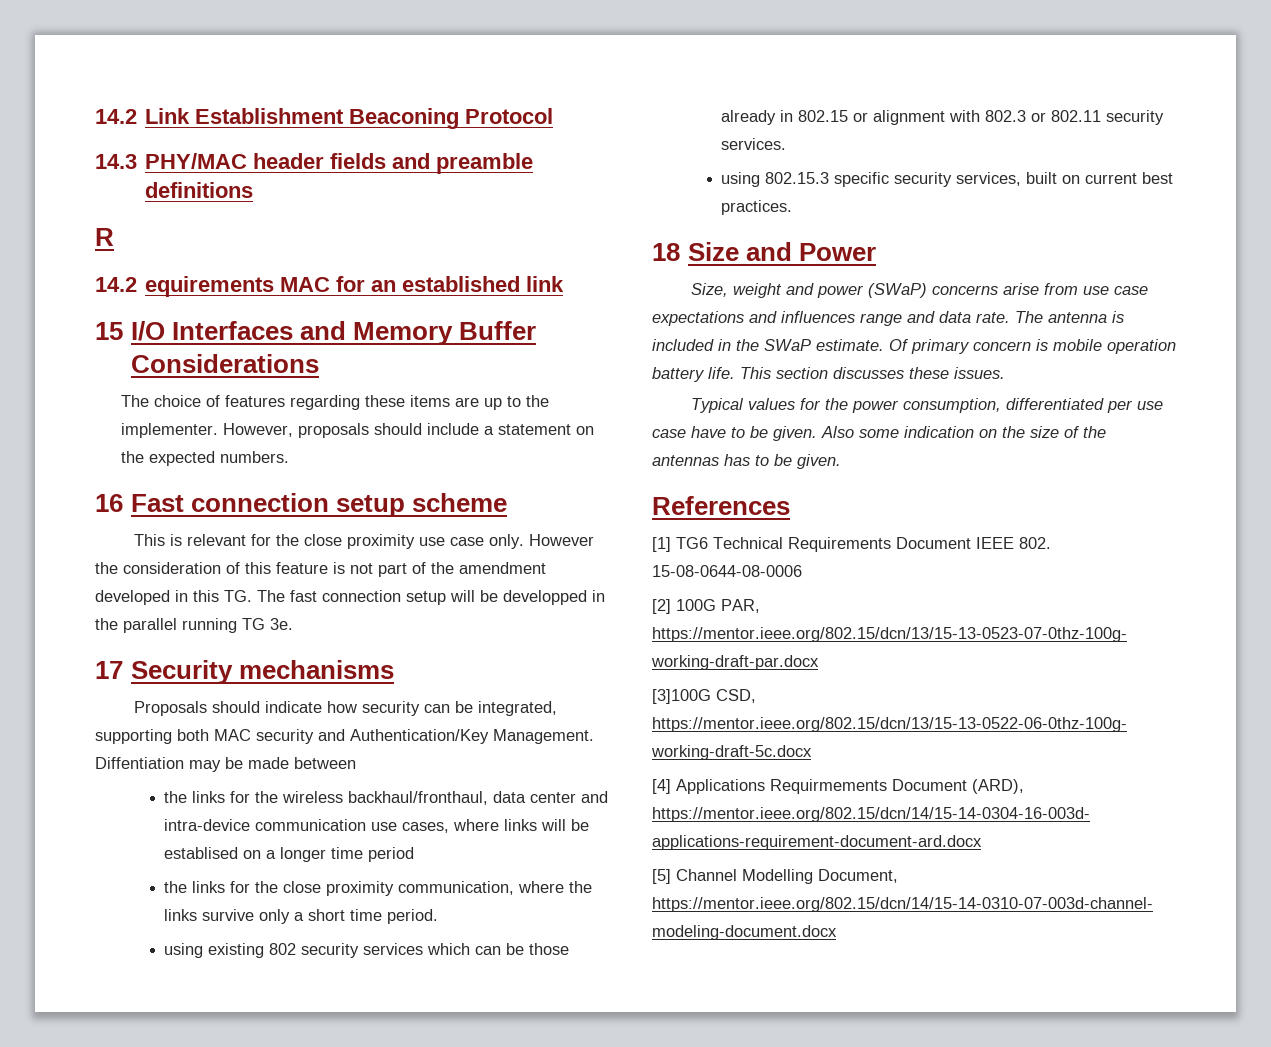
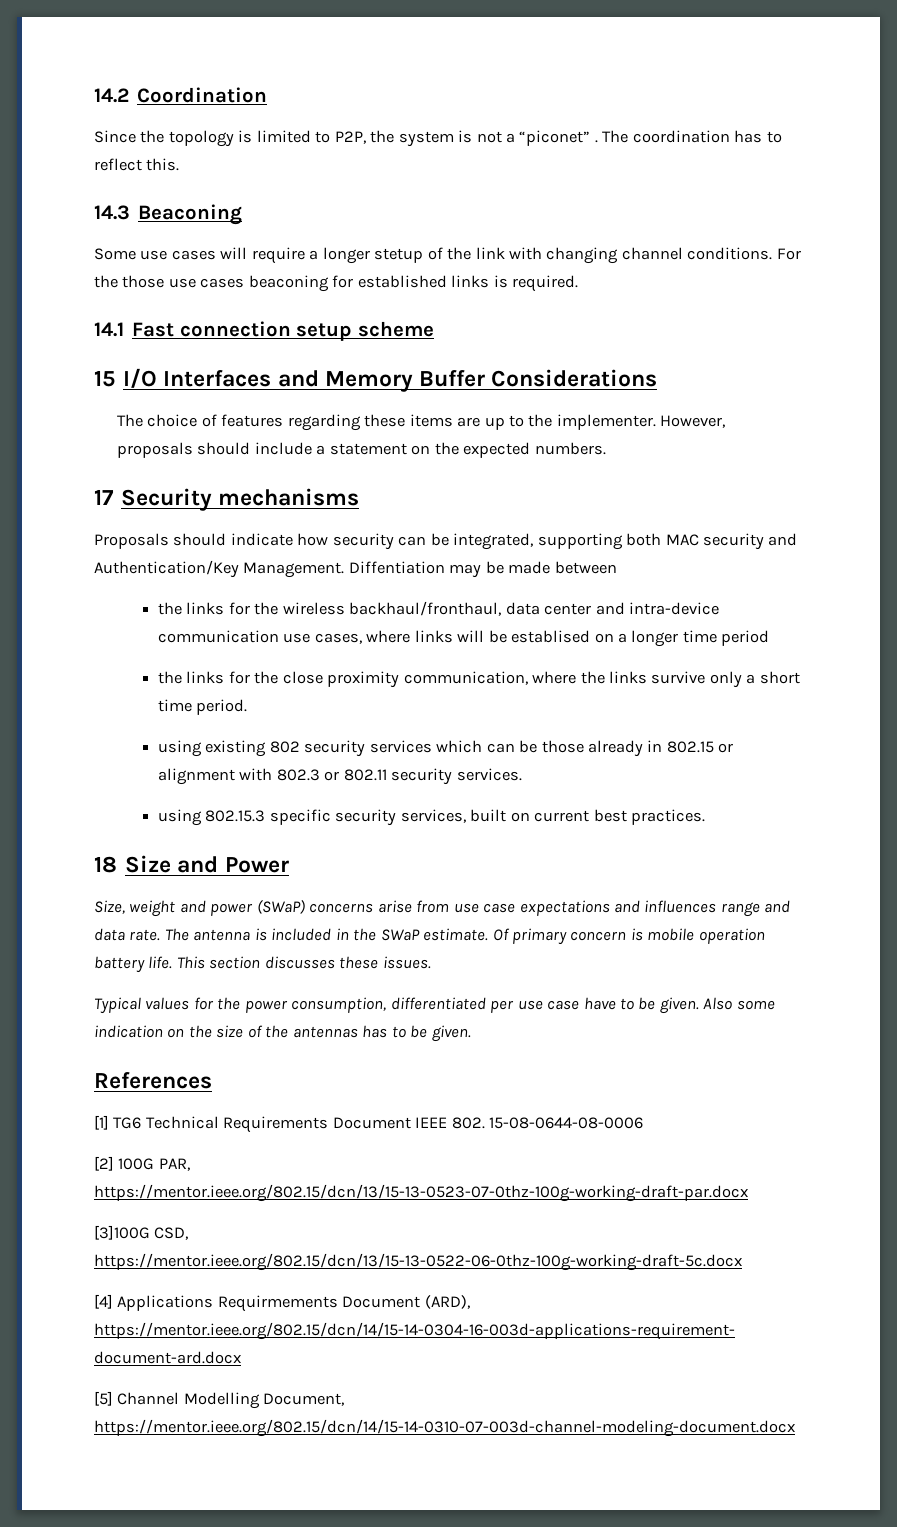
- 14.2 Link Establishment Beaconing Protocol
- 14.3 PHY/MAC header fields and preamble definitions
- R
- 14.2 equirements MAC for an established link
+ 14.2 Coordination
+ Since the topology is limited to P2P, the system is not a “piconet” . The coordination has to reflect this.
+ 14.3 Beaconing
+ Some use cases will require a longer stetup of the link with changing channel conditions. For the those use cases beaconing for established links is required.
+ 14.1 Fast connection setup scheme
- 16 Fast connection setup scheme
- This is relevant for the close proximity use case only. However the consideration of this feature is not part of the amendment developed in this TG. The fast connection setup will be developped in the parallel running TG 3e.

